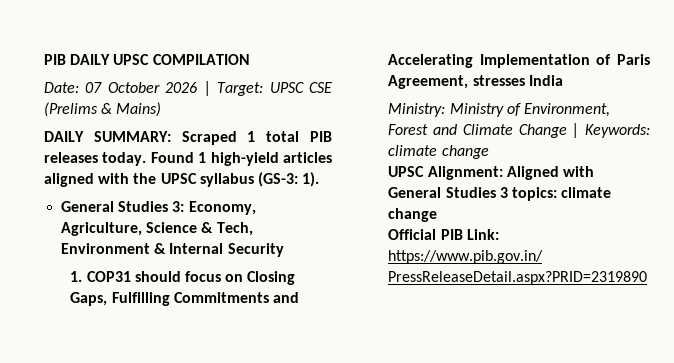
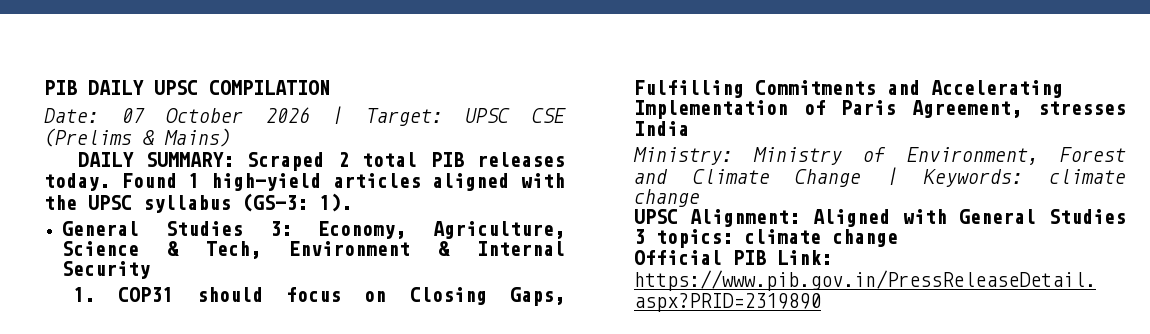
- DAILY SUMMARY: Scraped 1 total PIB releases today.
+ DAILY SUMMARY: Scraped 2 total PIB releases today.

